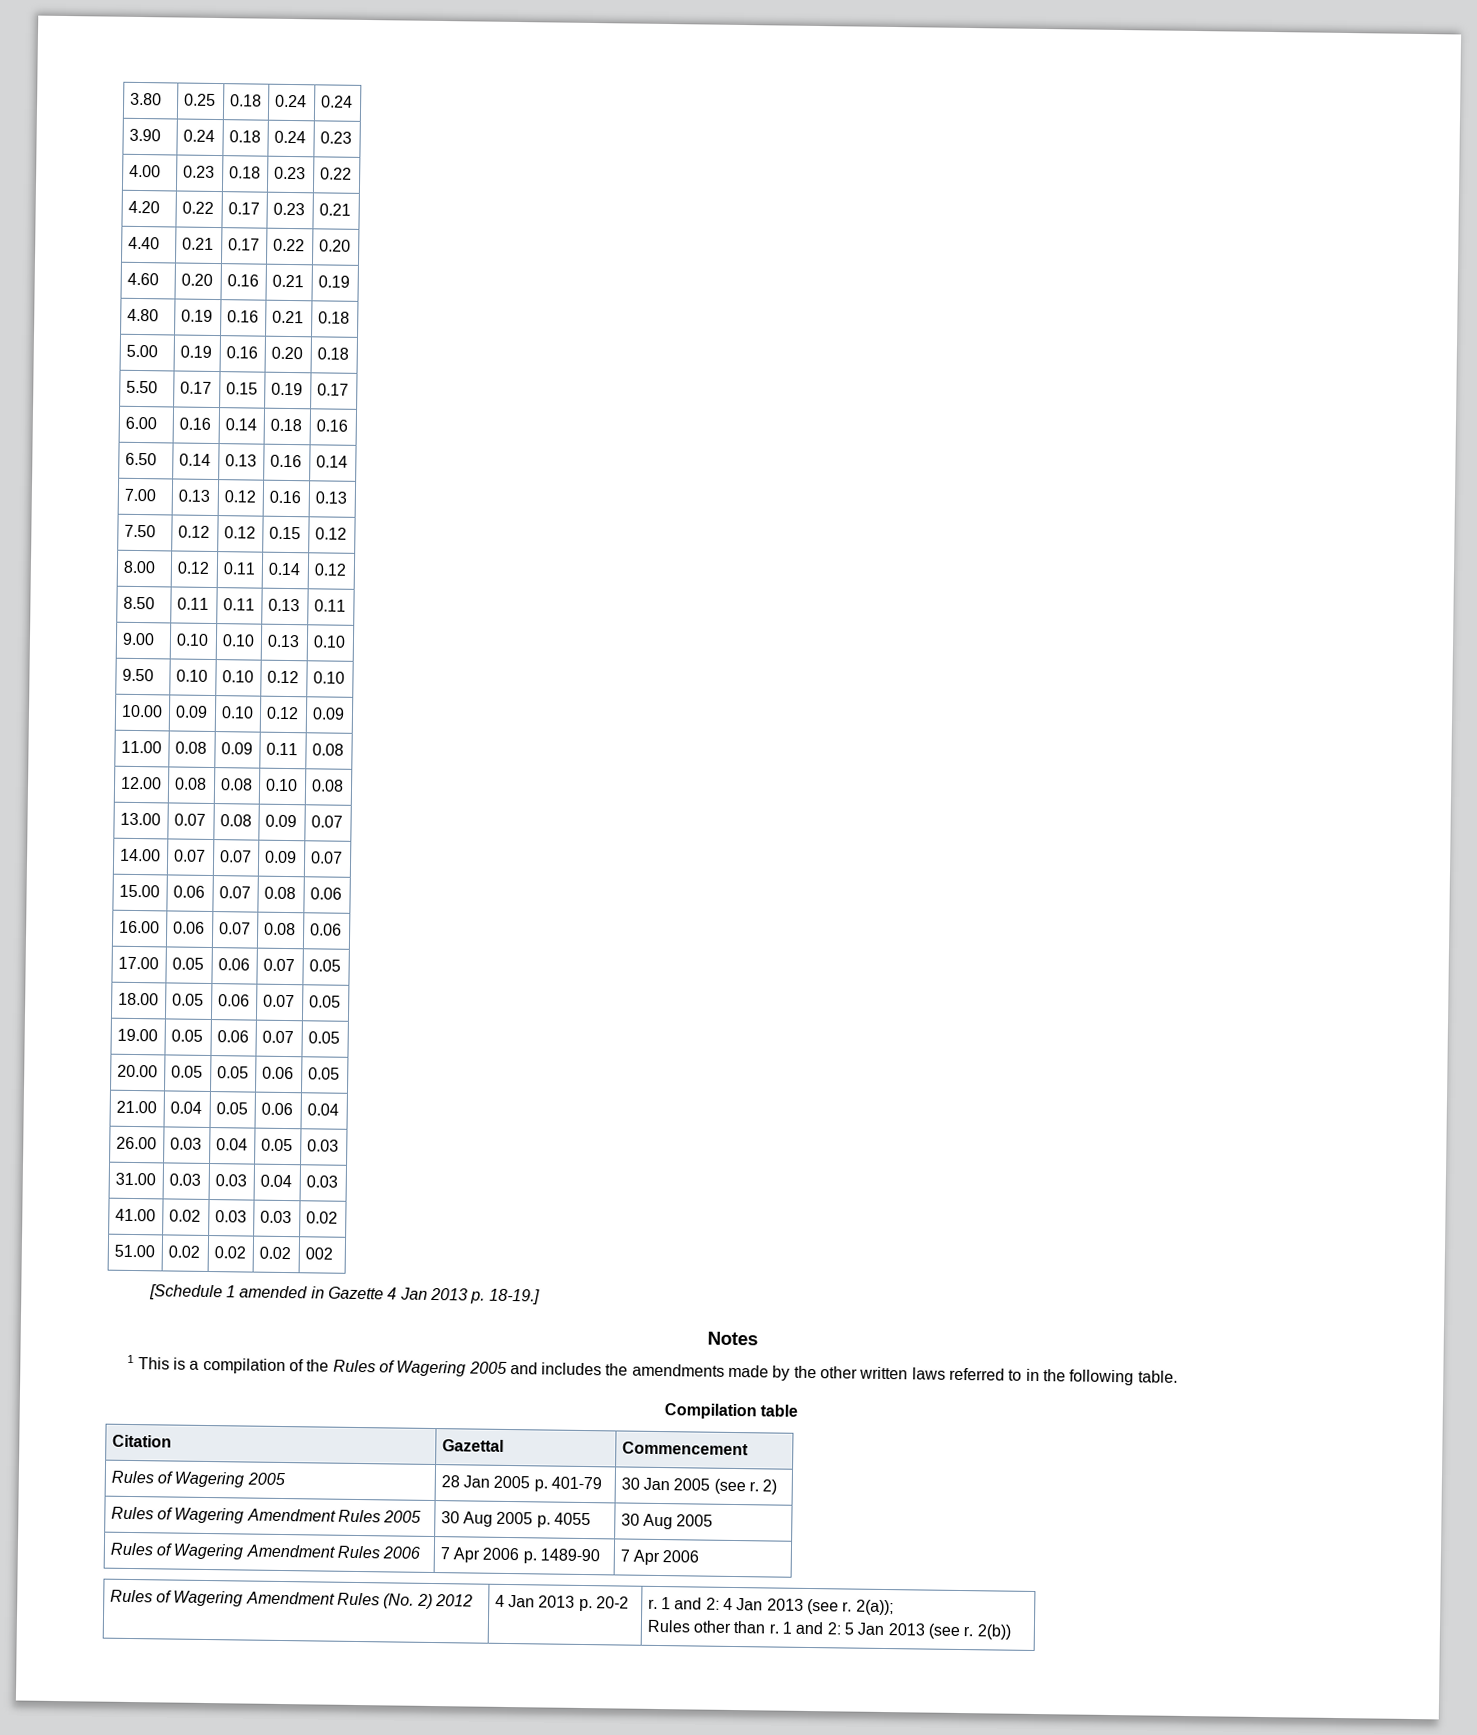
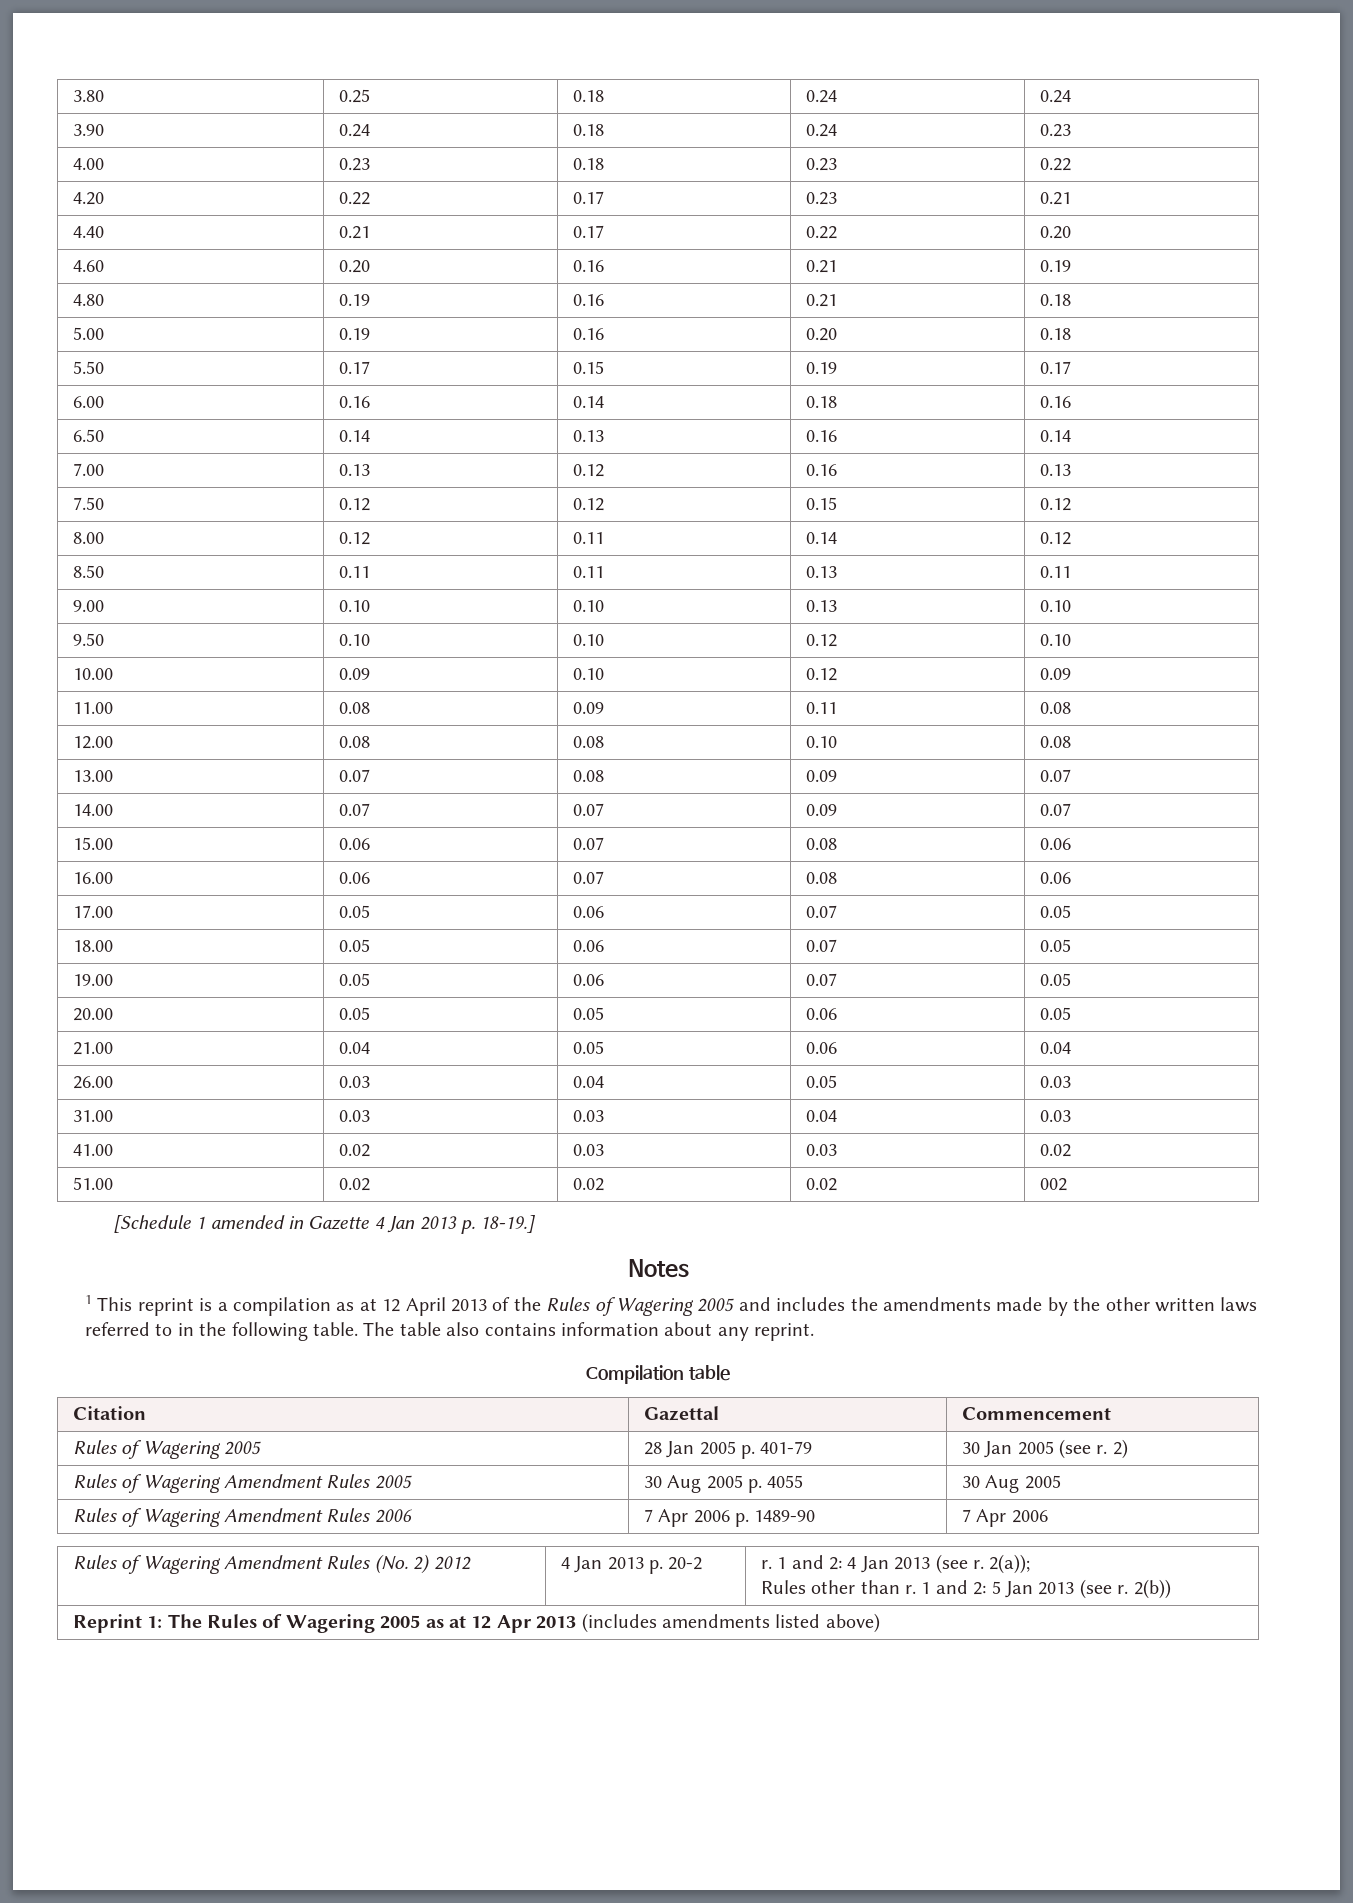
- 1 This is a compilation of the Rules of Wagering 2005 and includes the amendments made by the other written laws referred to in the following table.
+ 1 This reprint is a compilation as at 12 April 2013 of the Rules of Wagering 2005 and includes the amendments made by the other written laws referred to in the following table. The table also contains information about any reprint.
+ Reprint 1: The Rules of Wagering 2005 as at 12 Apr 2013 (includes amendments listed above)

